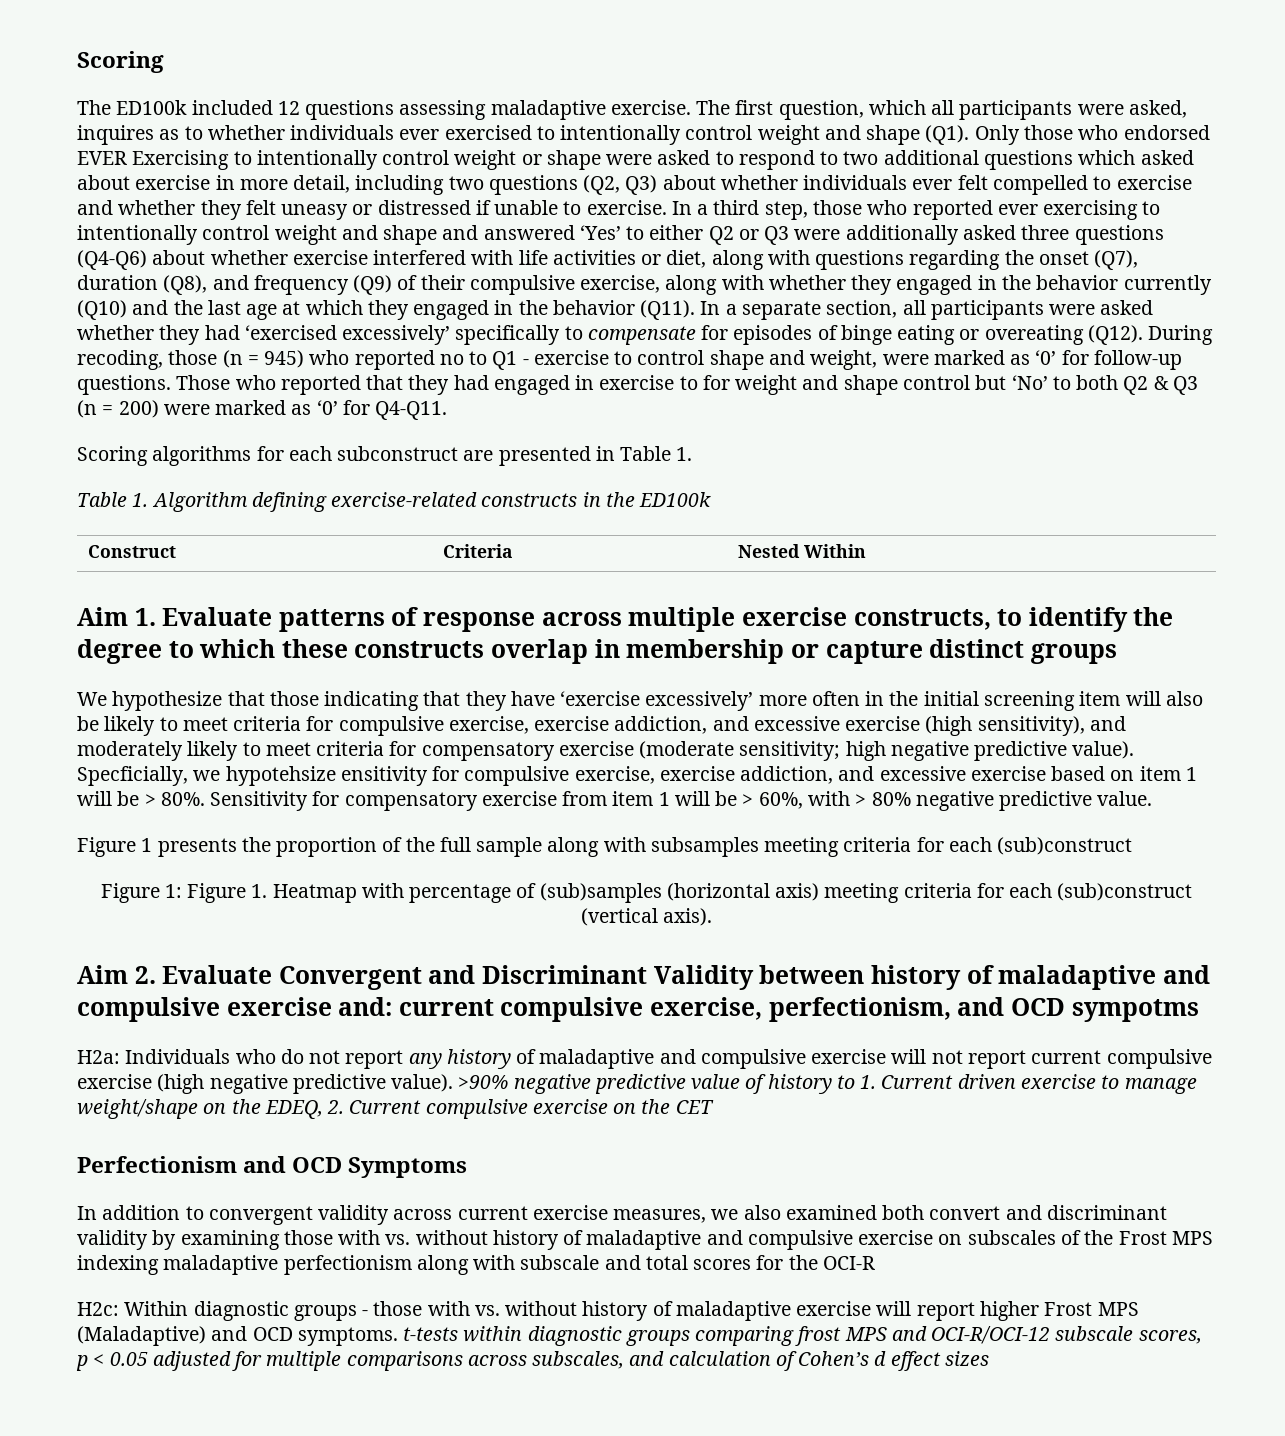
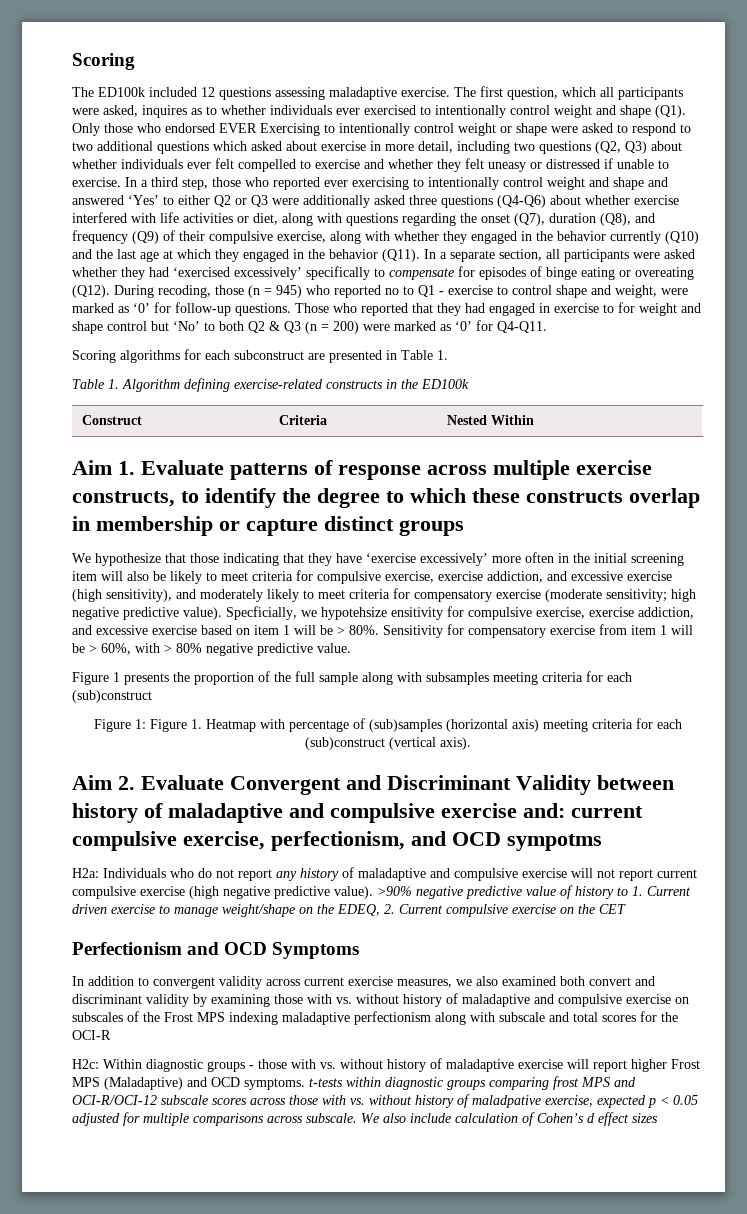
- H2c: Within diagnostic groups - those with vs. without history of maladaptive exercise will report higher Frost MPS (Maladaptive) and OCD symptoms. t-tests within diagnostic groups comparing frost MPS and OCI-R/OCI-12 subscale scores, p < 0.05 adjusted for multiple comparisons across subscales, and calculation of Cohen’s d effect sizes
+ H2c: Within diagnostic groups - those with vs. without history of maladaptive exercise will report higher Frost MPS (Maladaptive) and OCD symptoms. t-tests within diagnostic groups comparing frost MPS and OCI-R/OCI-12 subscale scores across those with vs. without history of maladpative exercise, expected p < 0.05 adjusted for multiple comparisons across subscale. We also include calculation of Cohen’s d effect sizes

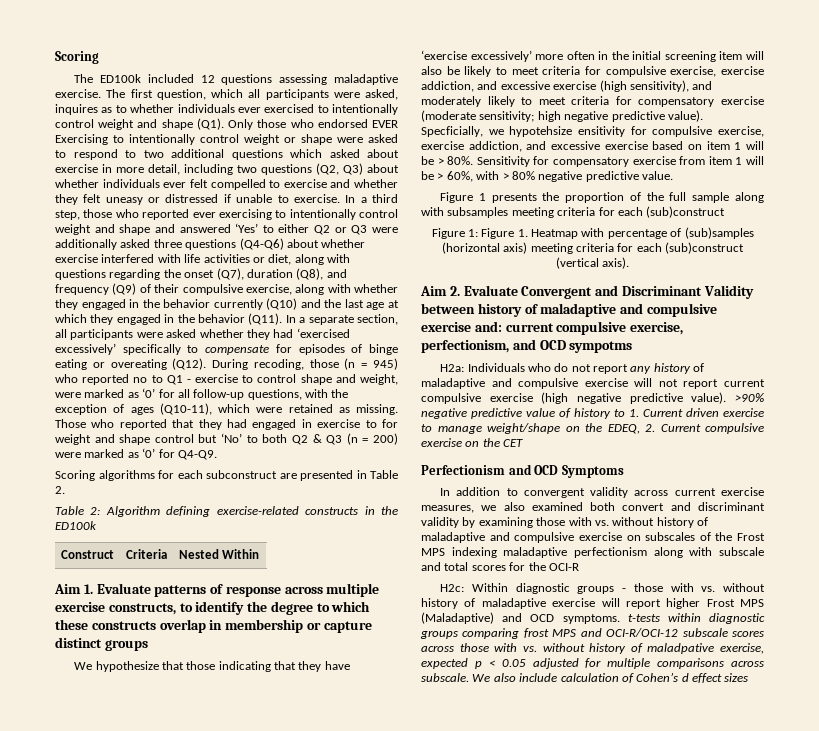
- During recoding, those (n = 945) who reported no to Q1 - exercise to control shape and weight, were marked as ‘0’ for follow-up questions.
+ During recoding, those (n = 945) who reported no to Q1 - exercise to control shape and weight, were marked as ‘0’ for all follow-up questions, with the exception of ages (Q10-11), which were retained as missing.
- Those who reported that they had engaged in exercise to for weight and shape control but ‘No’ to both Q2 & Q3 (n = 200) were marked as ‘0’ for Q4-Q11.
+ Those who reported that they had engaged in exercise to for weight and shape control but ‘No’ to both Q2 & Q3 (n = 200) were marked as ‘0’ for Q4-Q9.
- Scoring algorithms for each subconstruct are presented in Table 1.
- Table 1. Algorithm defining exercise-related constructs in the ED100k
+ Scoring algorithms for each subconstruct are presented in Table 2.
+ Table 2: Algorithm defining exercise-related constructs in the ED100k

